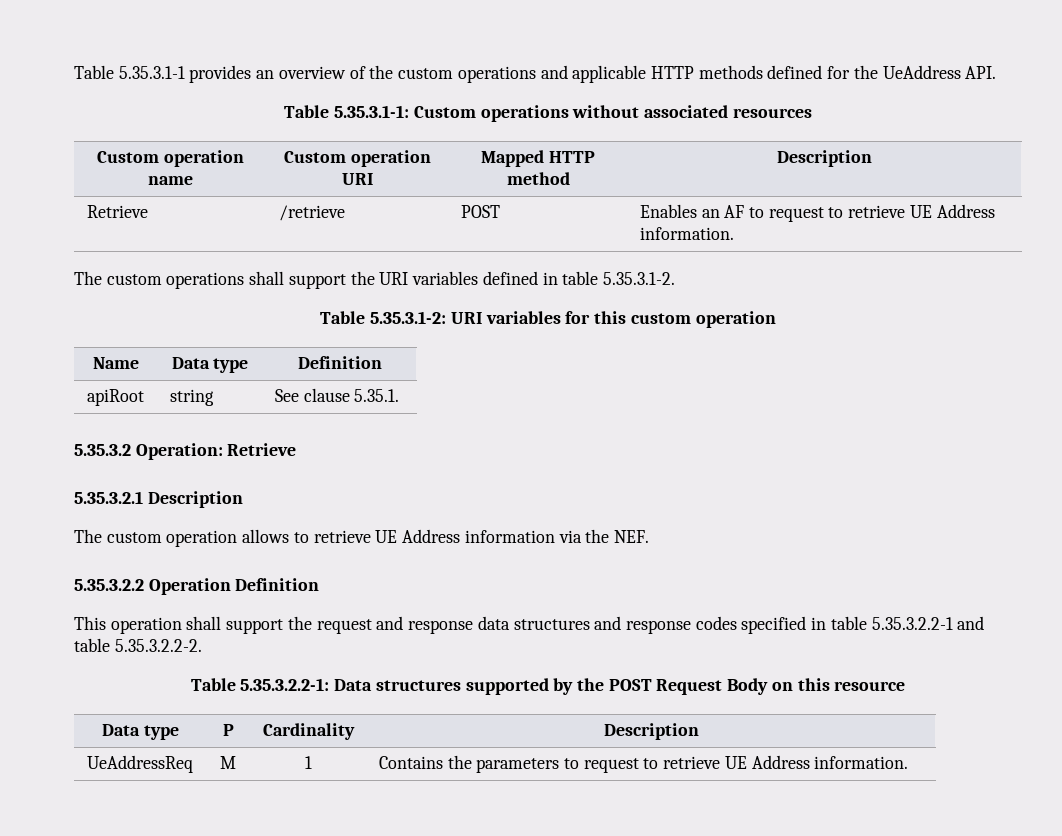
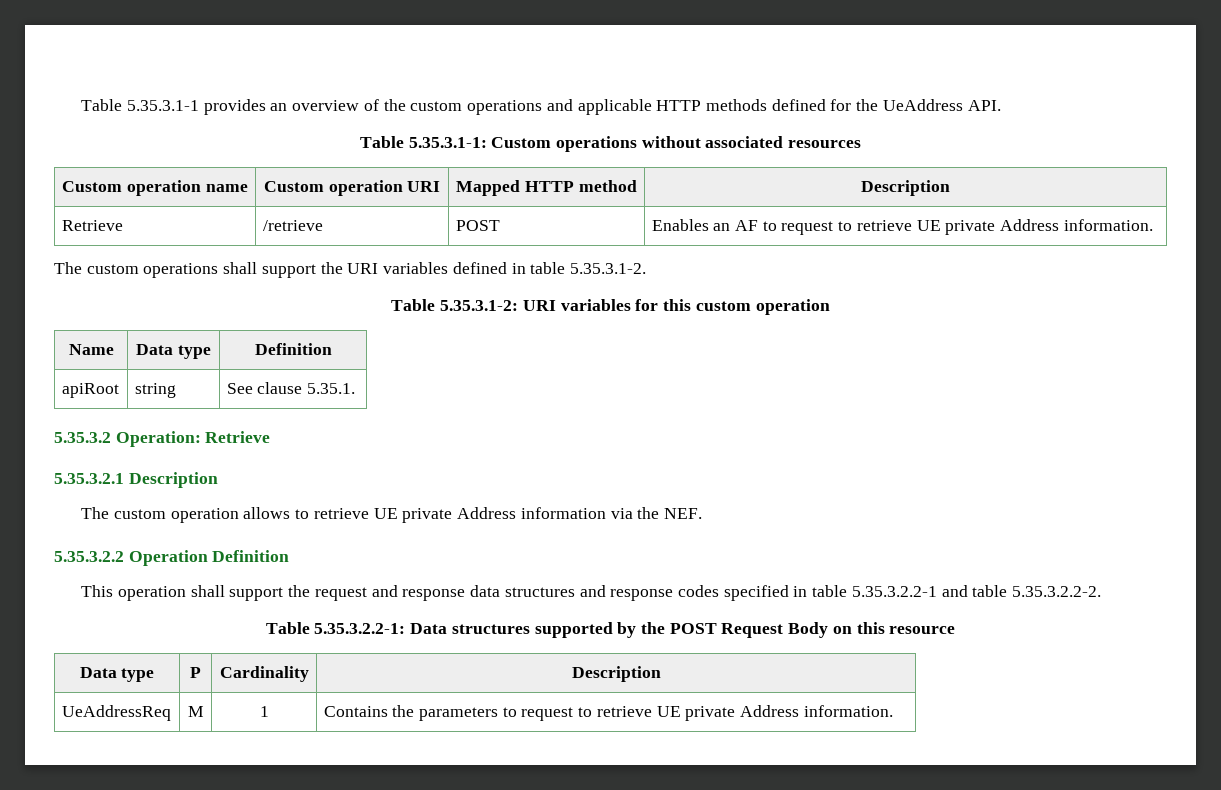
- Retrieve | /retrieve | POST | Enables an AF to request to retrieve UE Address information.
+ Retrieve | /retrieve | POST | Enables an AF to request to retrieve UE private Address information.
- The custom operation allows to retrieve UE Address information via the NEF.
+ The custom operation allows to retrieve UE private Address information via the NEF.
- UeAddressReq | M | 1 | Contains the parameters to request to retrieve UE Address information.
+ UeAddressReq | M | 1 | Contains the parameters to request to retrieve UE private Address information.

